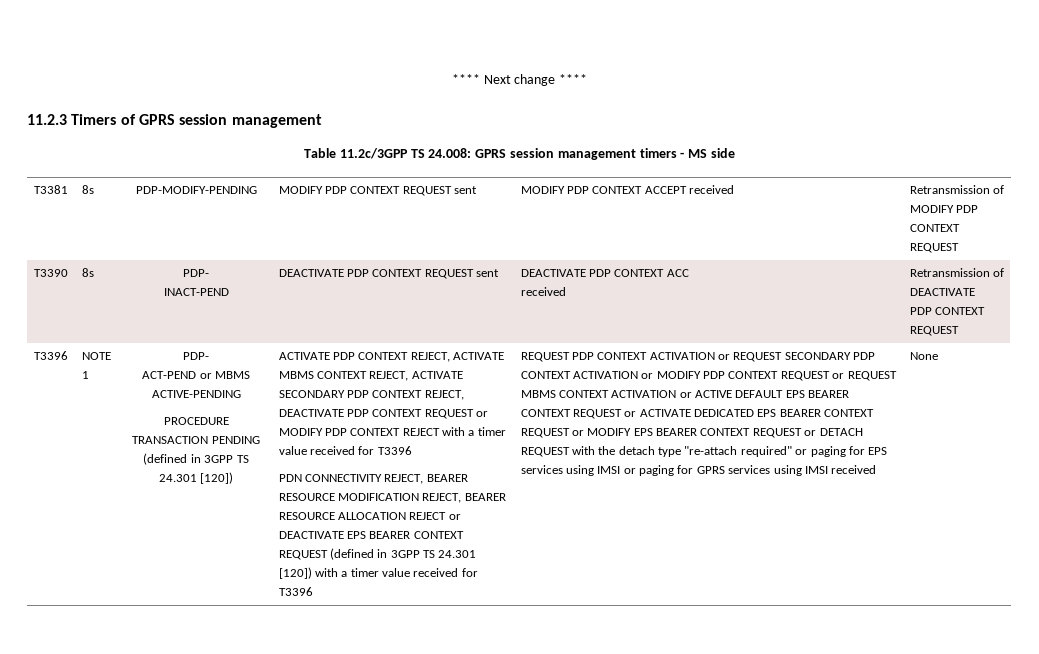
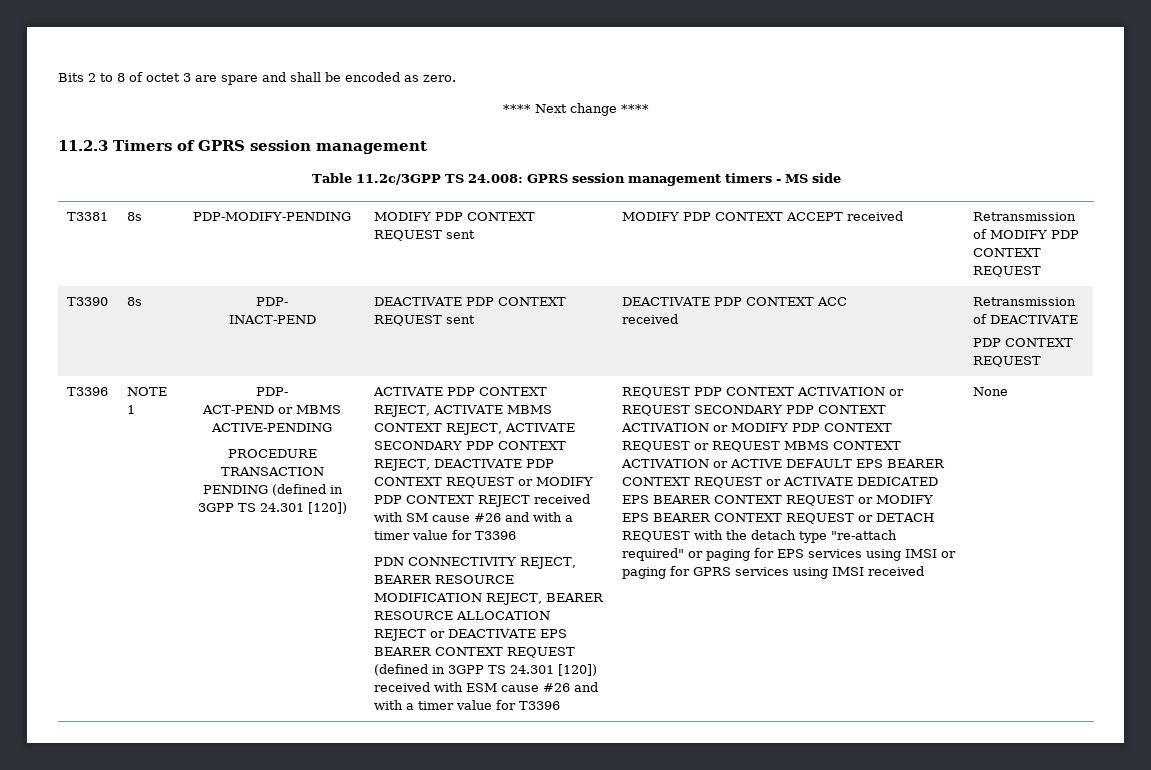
+ Bits 2 to 8 of octet 3 are spare and shall be encoded as zero.
- ACTIVATE PDP CONTEXT REJECT, ACTIVATE MBMS CONTEXT REJECT, ACTIVATE SECONDARY PDP CONTEXT REJECT, DEACTIVATE PDP CONTEXT REQUEST or MODIFY PDP CONTEXT REJECT with a timer value received for T3396
+ ACTIVATE PDP CONTEXT REJECT, ACTIVATE MBMS CONTEXT REJECT, ACTIVATE SECONDARY PDP CONTEXT REJECT, DEACTIVATE PDP CONTEXT REQUEST or MODIFY PDP CONTEXT REJECT received with SM cause #26 and with a timer value for T3396
- PDN CONNECTIVITY REJECT, BEARER RESOURCE MODIFICATION REJECT, BEARER RESOURCE ALLOCATION REJECT or DEACTIVATE EPS BEARER CONTEXT REQUEST (defined in 3GPP TS 24.301 [120]) with a timer value received for T3396
+ PDN CONNECTIVITY REJECT, BEARER RESOURCE MODIFICATION REJECT, BEARER RESOURCE ALLOCATION REJECT or DEACTIVATE EPS BEARER CONTEXT REQUEST (defined in 3GPP TS 24.301 [120]) received with ESM cause #26 and with a timer value for T3396

